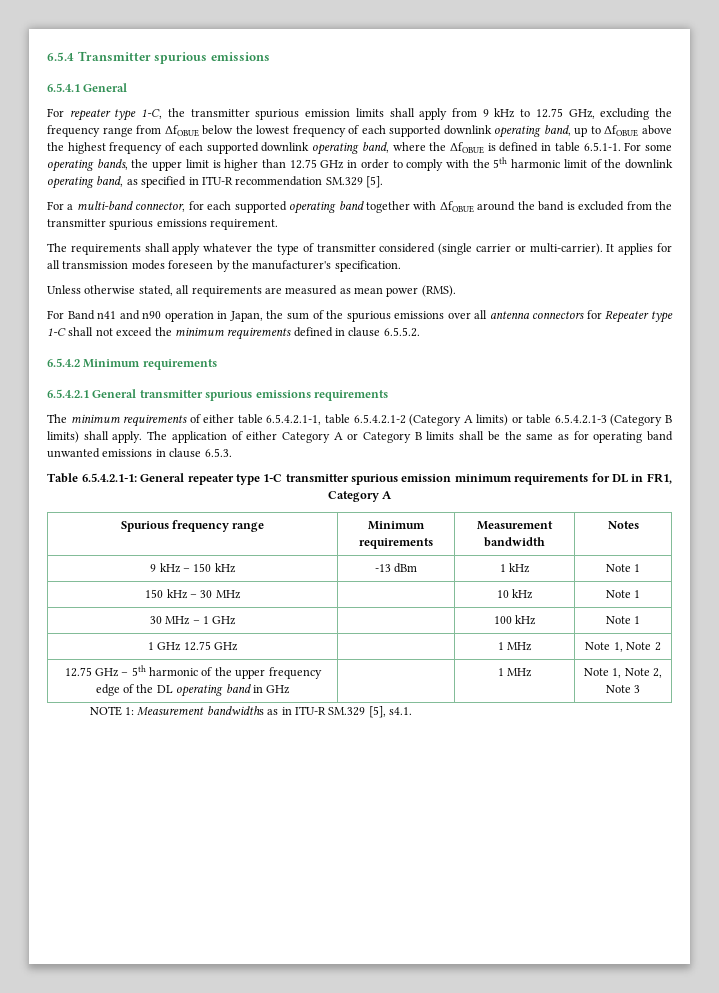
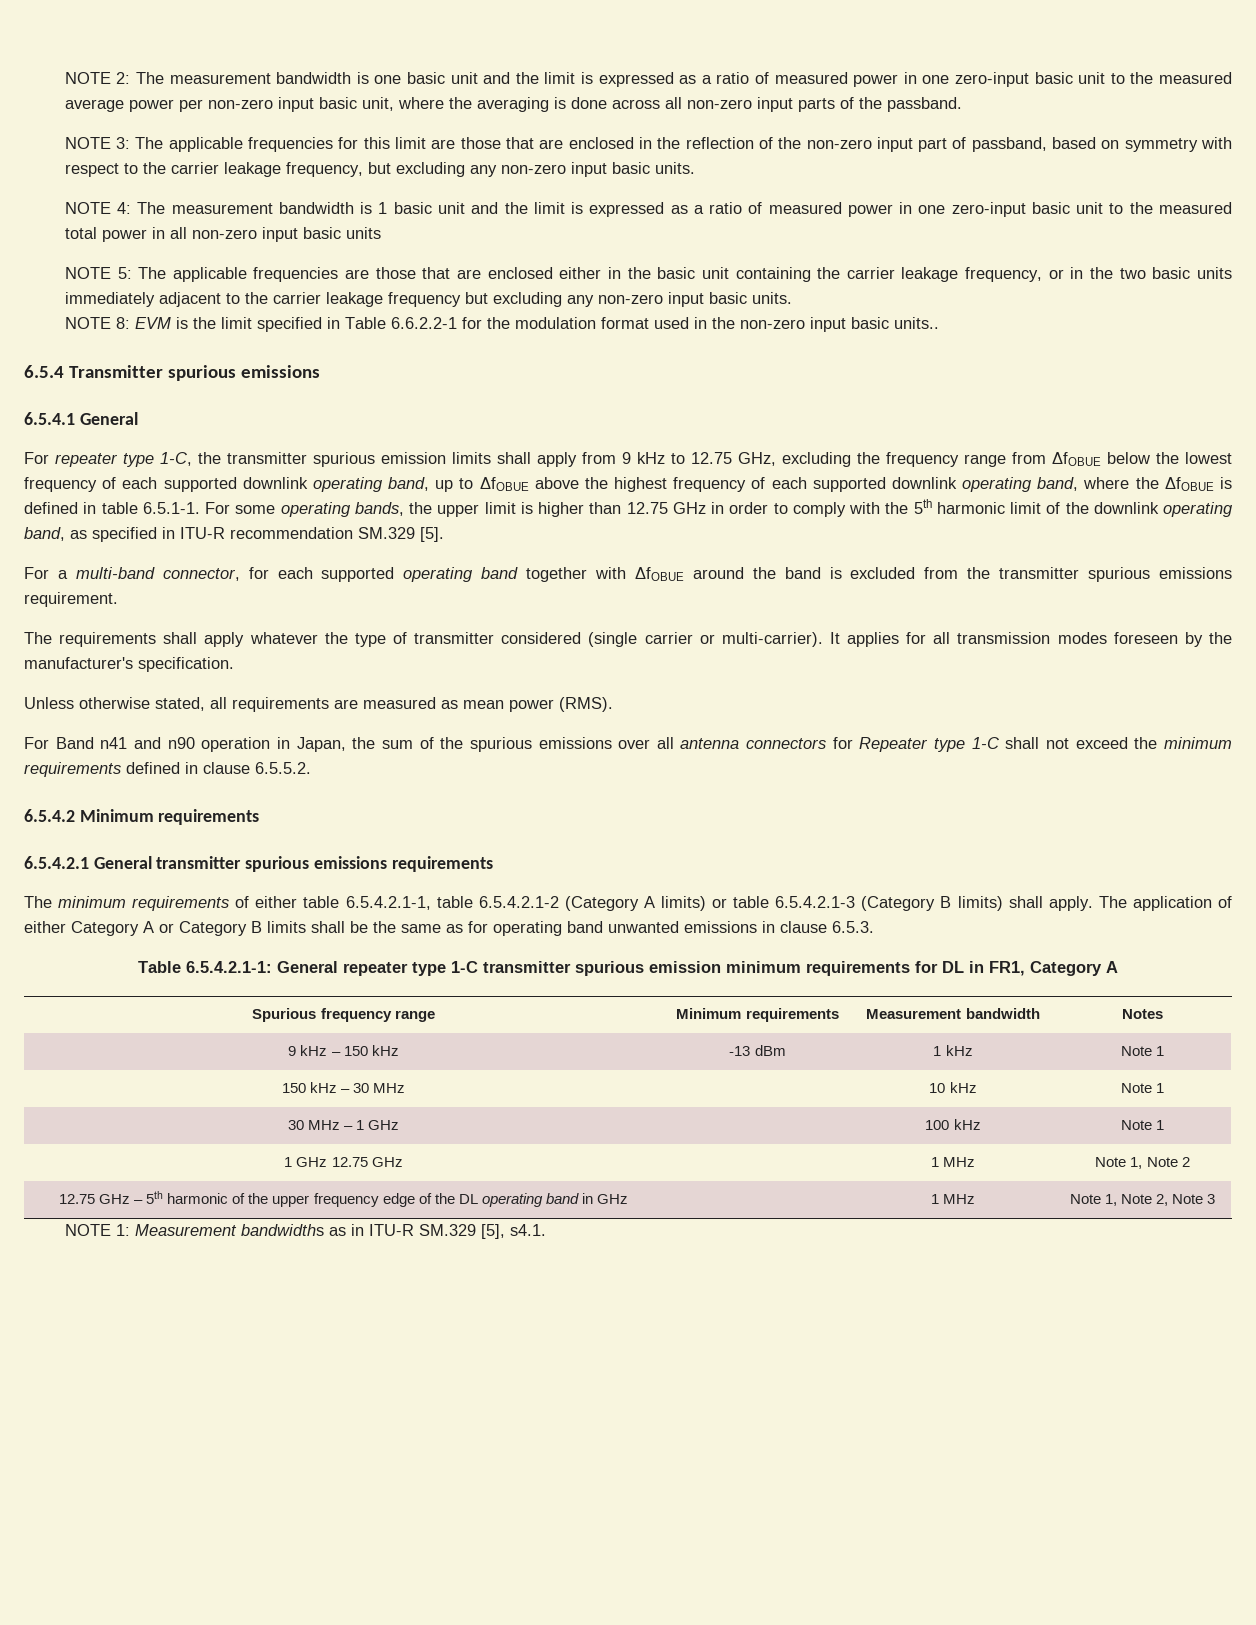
+ NOTE 2: The measurement bandwidth is one basic unit and the limit is expressed as a ratio of measured power in one zero-input basic unit to the measured average power per non-zero input basic unit, where the averaging is done across all non-zero input parts of the passband.
+ NOTE 3: The applicable frequencies for this limit are those that are enclosed in the reflection of the non-zero input part of passband, based on symmetry with respect to the carrier leakage frequency, but excluding any non-zero input basic units.
+ NOTE 4: The measurement bandwidth is 1 basic unit and the limit is expressed as a ratio of measured power in one zero-input basic unit to the measured total power in all non-zero input basic units
+ NOTE 5: The applicable frequencies are those that are enclosed either in the basic unit containing the carrier leakage frequency, or in the two basic units immediately adjacent to the carrier leakage frequency but excluding any non-zero input basic units.
+ NOTE 8: EVM is the limit specified in Table 6.6.2.2-1 for the modulation format used in the non-zero input basic units..

